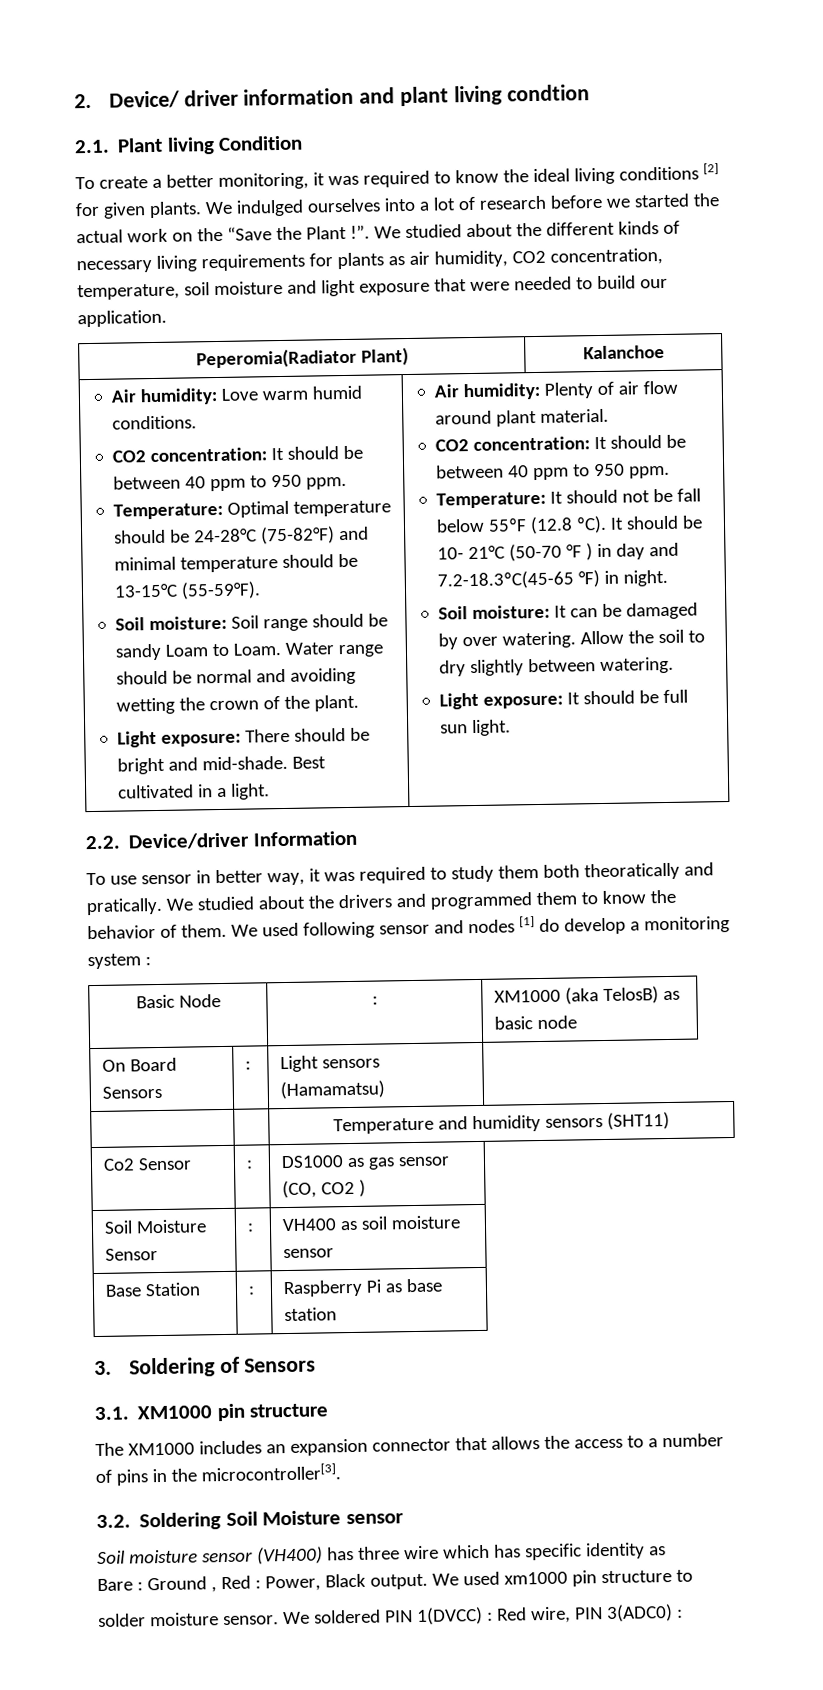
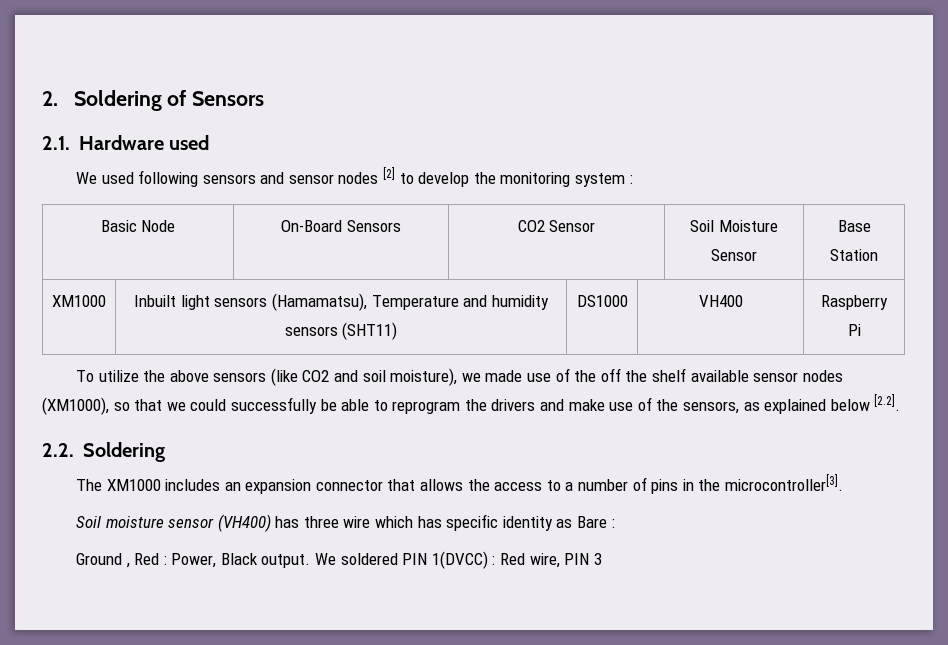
- 2. Device/ driver information and plant living condtion
- 2.1. Plant living Condition
- To create a better monitoring, it was required to know the ideal living conditions [2] for given plants. We indulged ourselves into a lot of research before we started the actual work on the “Save the Plant !”. We studied about the different kinds of necessary living requirements for plants as air humidity, CO2 concentration, temperature, soil moisture and light exposure that were needed to build our application.
- Peperomia(Radiator Plant) | Kalanchoe
- Air humidity: Love warm humid conditions.
- CO2 concentration: It should be between 40 ppm to 950 ppm.
- Temperature: Optimal temperature should be 24-28°C (75-82°F) and minimal temperature should be 13-15°C (55-59°F).
- Soil moisture: Soil range should be sandy Loam to Loam. Water range should be normal and avoiding wetting the crown of the plant.
- Light exposure: There should be bright and mid-shade. Best cultivated in a light. | Air humidity: Plenty of air flow around plant material.
- CO2 concentration: It should be between 40 ppm to 950 ppm.
- Temperature: It should not be fall below 55ºF (12.8 ºC). It should be 10- 21°C (50-70 °F ) in day and 7.2-18.3ºC(45-65 °F) in night.
- Soil moisture: It can be damaged by over watering. Allow the soil to dry slightly between watering.
- Light exposure: It should be full sun light.
- 2.2. Device/driver Information
- To use sensor in better way, it was required to study them both theoratically and pratically. We studied about the drivers and programmed them to know the behavior of them. We used following sensor and nodes [1] do develop a monitoring system :
+ 2. Soldering of Sensors
+ 2.1. Hardware used
+ We used following sensors and sensor nodes [2] to develop the monitoring system :
- Basic Node | : | XM1000 (aka TelosB) as basic node
- On Board Sensors | : | Light sensors (Hamamatsu)
- | | Temperature and humidity sensors (SHT11)
- Co2 Sensor | : | DS1000 as gas sensor (CO, CO2 )
- Soil Moisture Sensor | : | VH400 as soil moisture sensor
- Base Station | : | Raspberry Pi as base station
- 3. Soldering of Sensors
- 3.1. XM1000 pin structure
+ Basic Node | On-Board Sensors | CO2 Sensor | Soil Moisture Sensor | Base Station
+ XM1000 | Inbuilt light sensors (Hamamatsu), Temperature and humidity sensors (SHT11) | DS1000 | VH400 | Raspberry Pi
+ To utilize the above sensors (like CO2 and soil moisture), we made use of the off the shelf available sensor nodes (XM1000), so that we could successfully be able to reprogram the drivers and make use of the sensors, as explained below [2.2].
+ 2.2. Soldering
- 3.2. Soldering Soil Moisture sensor
- Soil moisture sensor (VH400) has three wire which has specific identity as
- Bare : Ground , Red : Power, Black output.
+ Soil moisture sensor (VH400) has three wire which has specific identity as Bare :
+ Ground , Red : Power, Black output.
- We used xm1000 pin structure to
- solder moisture sensor. We soldered PIN 1(DVCC) : Red wire, PIN 3(ADC0) :
+ We soldered PIN 1(DVCC) : Red wire, PIN 3

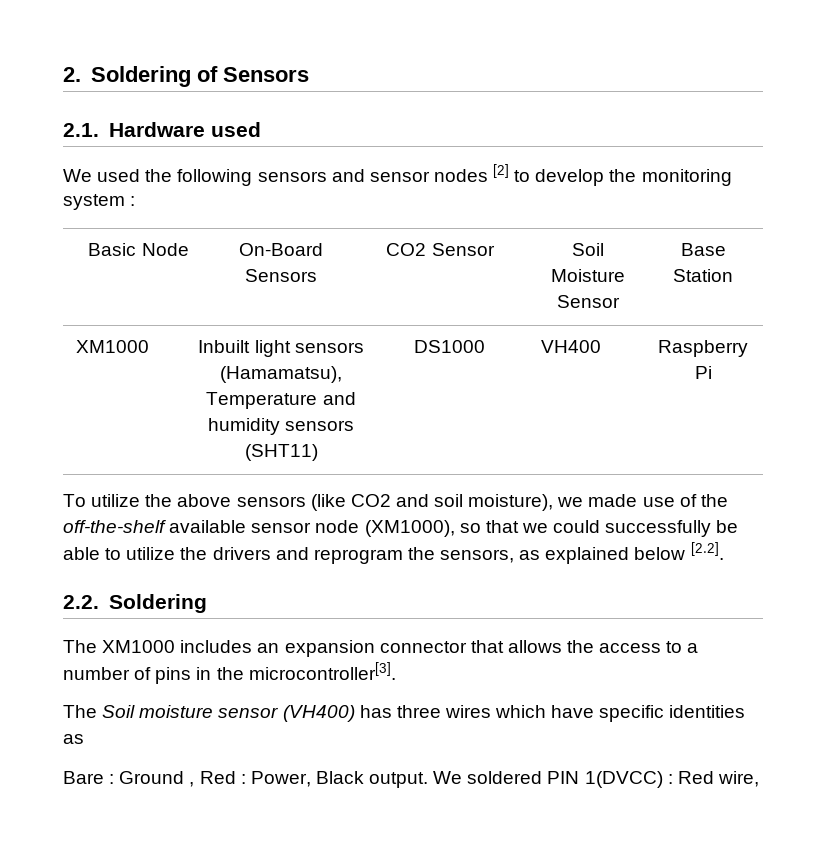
- We used following sensors and sensor nodes [2] to develop the monitoring system :
+ We used the following sensors and sensor nodes [2] to develop the monitoring system :
- To utilize the above sensors (like CO2 and soil moisture), we made use of the off the shelf available sensor nodes (XM1000), so that we could successfully be able to reprogram the drivers and make use of the sensors, as explained below [2.2].
+ To utilize the above sensors (like CO2 and soil moisture), we made use of the off-the-shelf available sensor node (XM1000), so that we could successfully be able to utilize the drivers and reprogram the sensors, as explained below [2.2].
- Soil moisture sensor (VH400) has three wire which has specific identity as Bare :
- Ground , Red : Power, Black output.
+ The Soil moisture sensor (VH400) has three wires which have specific identities as
+ Bare : Ground , Red : Power, Black output.
- We soldered PIN 1(DVCC) : Red wire, PIN 3
+ We soldered PIN 1(DVCC) : Red wire,

